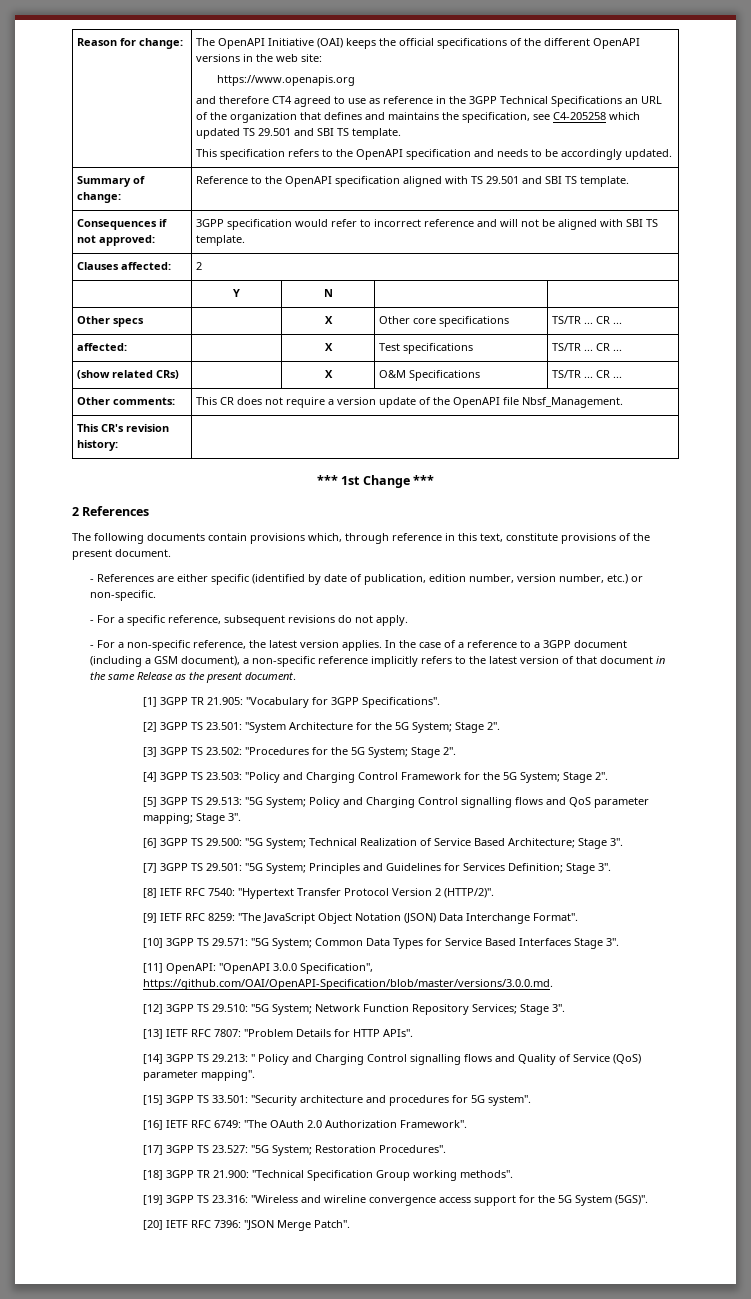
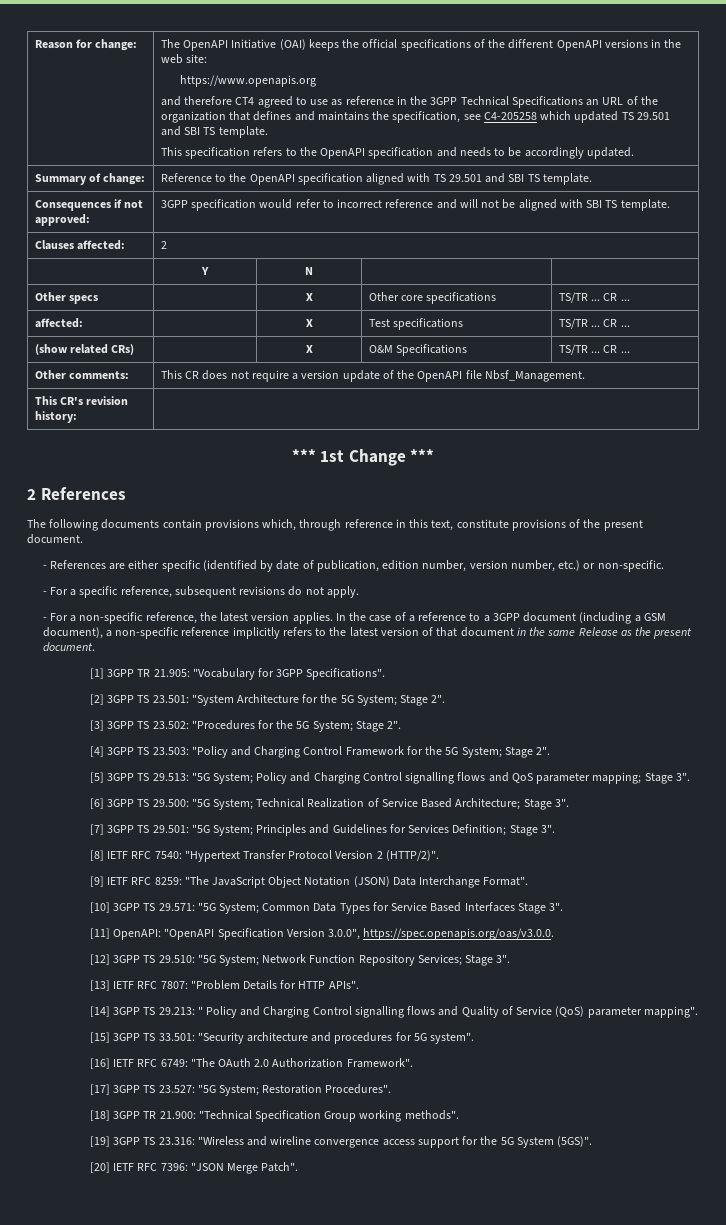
- [11] OpenAPI: "OpenAPI 3.0.0 Specification", https://github.com/OAI/OpenAPI-Specification/blob/master/versions/3.0.0.md.
+ [11] OpenAPI: "OpenAPI Specification Version 3.0.0", https://spec.openapis.org/oas/v3.0.0.

